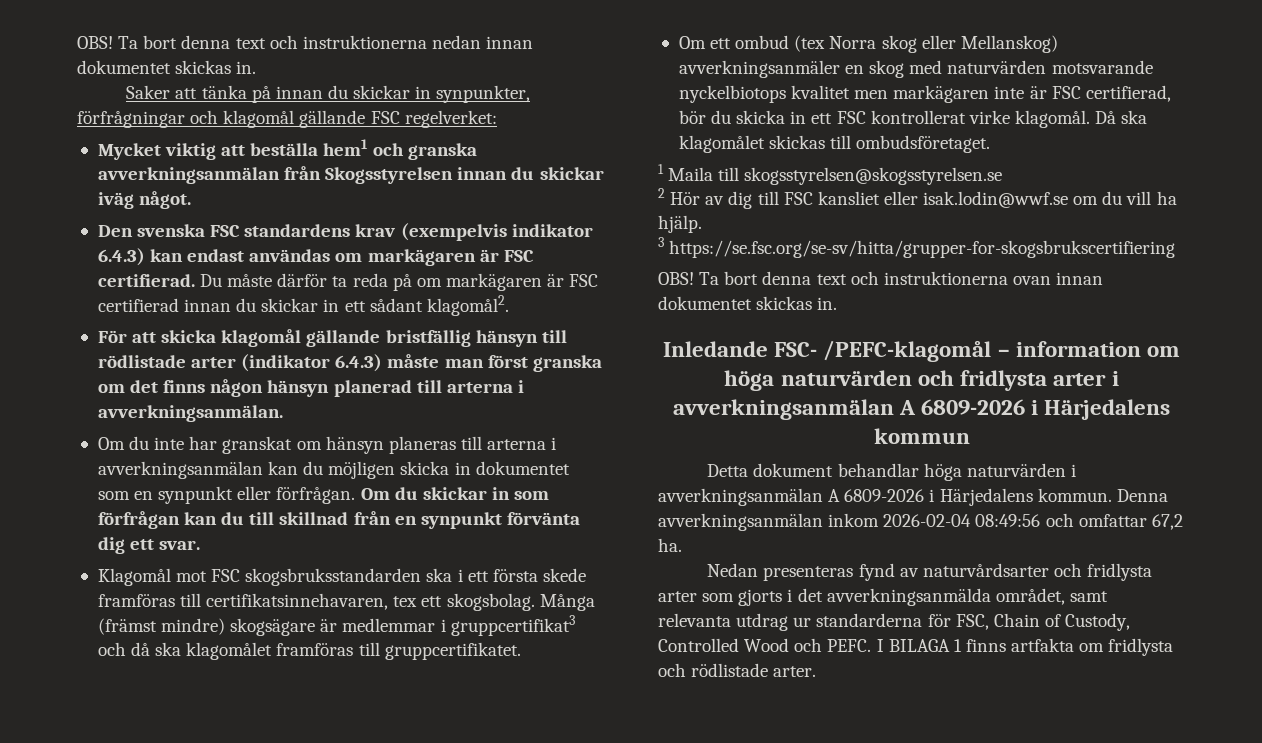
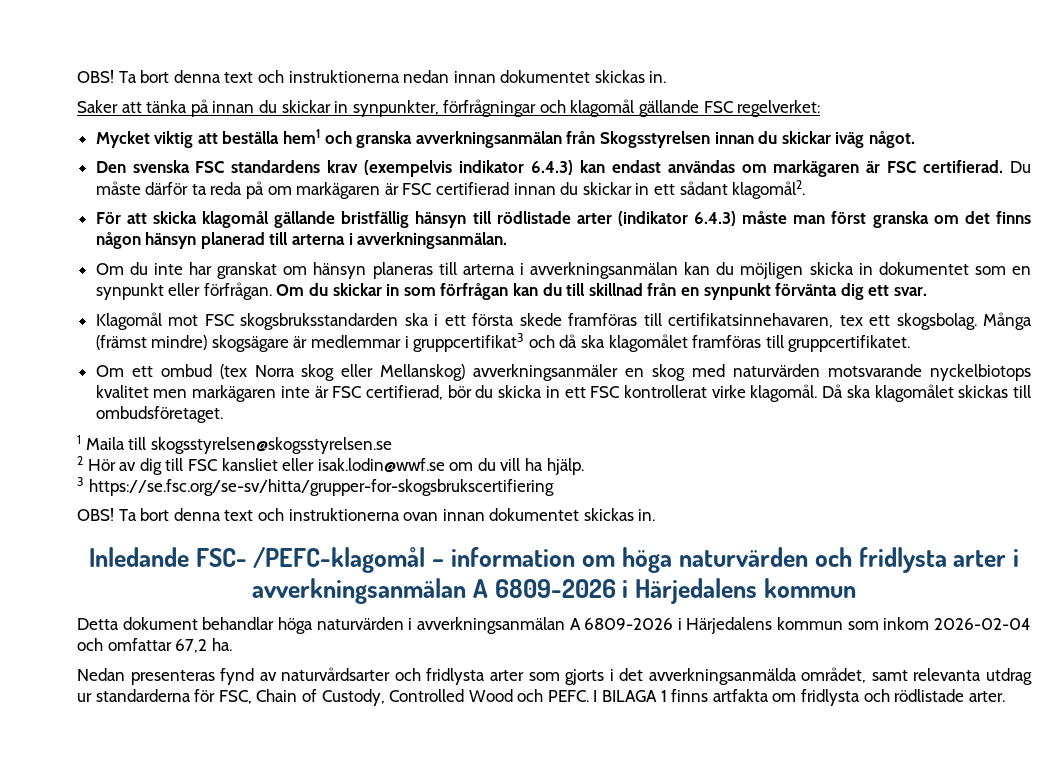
- Detta dokument behandlar höga naturvärden i avverkningsanmälan A 6809-2026 i Härjedalens kommun. Denna avverkningsanmälan inkom 2026-02-04 08:49:56 och omfattar 67,2 ha.
+ Detta dokument behandlar höga naturvärden i avverkningsanmälan A 6809-2026 i Härjedalens kommun som inkom 2026-02-04 och omfattar 67,2 ha.

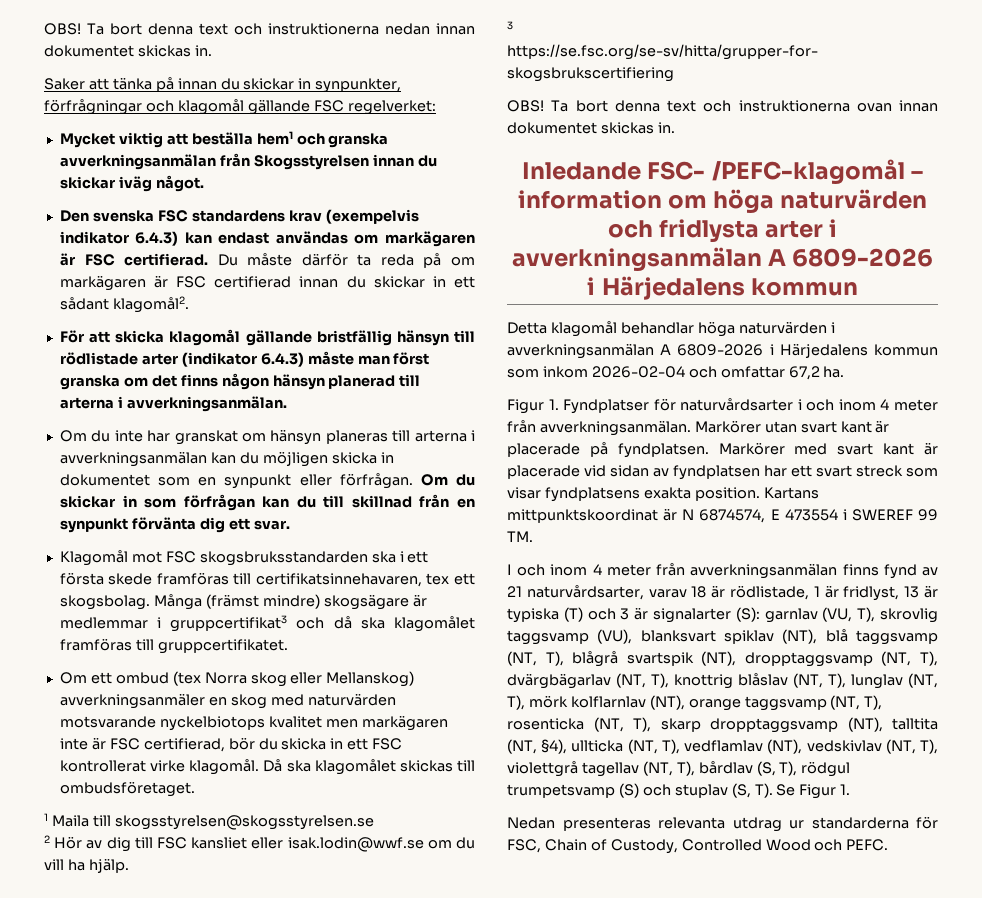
- Detta dokument behandlar höga naturvärden i avverkningsanmälan A 6809-2026 i Härjedalens kommun som inkom 2026-02-04 och omfattar 67,2 ha.
+ Detta klagomål behandlar höga naturvärden i avverkningsanmälan A 6809-2026 i Härjedalens kommun som inkom 2026-02-04 och omfattar 67,2 ha.
- Nedan presenteras fynd av naturvårdsarter och fridlysta arter som gjorts i det avverkningsanmälda området, samt relevanta utdrag ur standarderna för FSC, Chain of Custody, Controlled Wood och PEFC. I BILAGA 1 finns artfakta om fridlysta och rödlistade arter.
+ Figur 1. Fyndplatser för naturvårdsarter i och inom 4 meter från avverkningsanmälan. Markörer utan svart kant är placerade på fyndplatsen. Markörer med svart kant är placerade vid sidan av fyndplatsen har ett svart streck som visar fyndplatsens exakta position. Kartans mittpunktskoordinat är N 6874574, E 473554 i SWEREF 99 TM.
+ I och inom 4 meter från avverkningsanmälan finns fynd av 21 naturvårdsarter, varav 18 är rödlistade, 1 är fridlyst, 13 är typiska (T) och 3 är signalarter (S): garnlav (VU, T), skrovlig taggsvamp (VU), blanksvart spiklav (NT), blå taggsvamp (NT, T), blågrå svartspik (NT), dropptaggsvamp (NT, T), dvärgbägarlav (NT, T), knottrig blåslav (NT, T), lunglav (NT, T), mörk kolflarnlav (NT), orange taggsvamp (NT, T), rosenticka (NT, T), skarp dropptaggsvamp (NT), talltita (NT, §4), ullticka (NT, T), vedflamlav (NT), vedskivlav (NT, T), violettgrå tagellav (NT, T), bårdlav (S, T), rödgul trumpetsvamp (S) och stuplav (S, T). Se Figur 1.
+ Nedan presenteras relevanta utdrag ur standarderna för FSC, Chain of Custody, Controlled Wood och PEFC.

